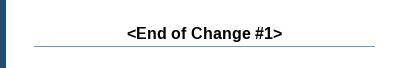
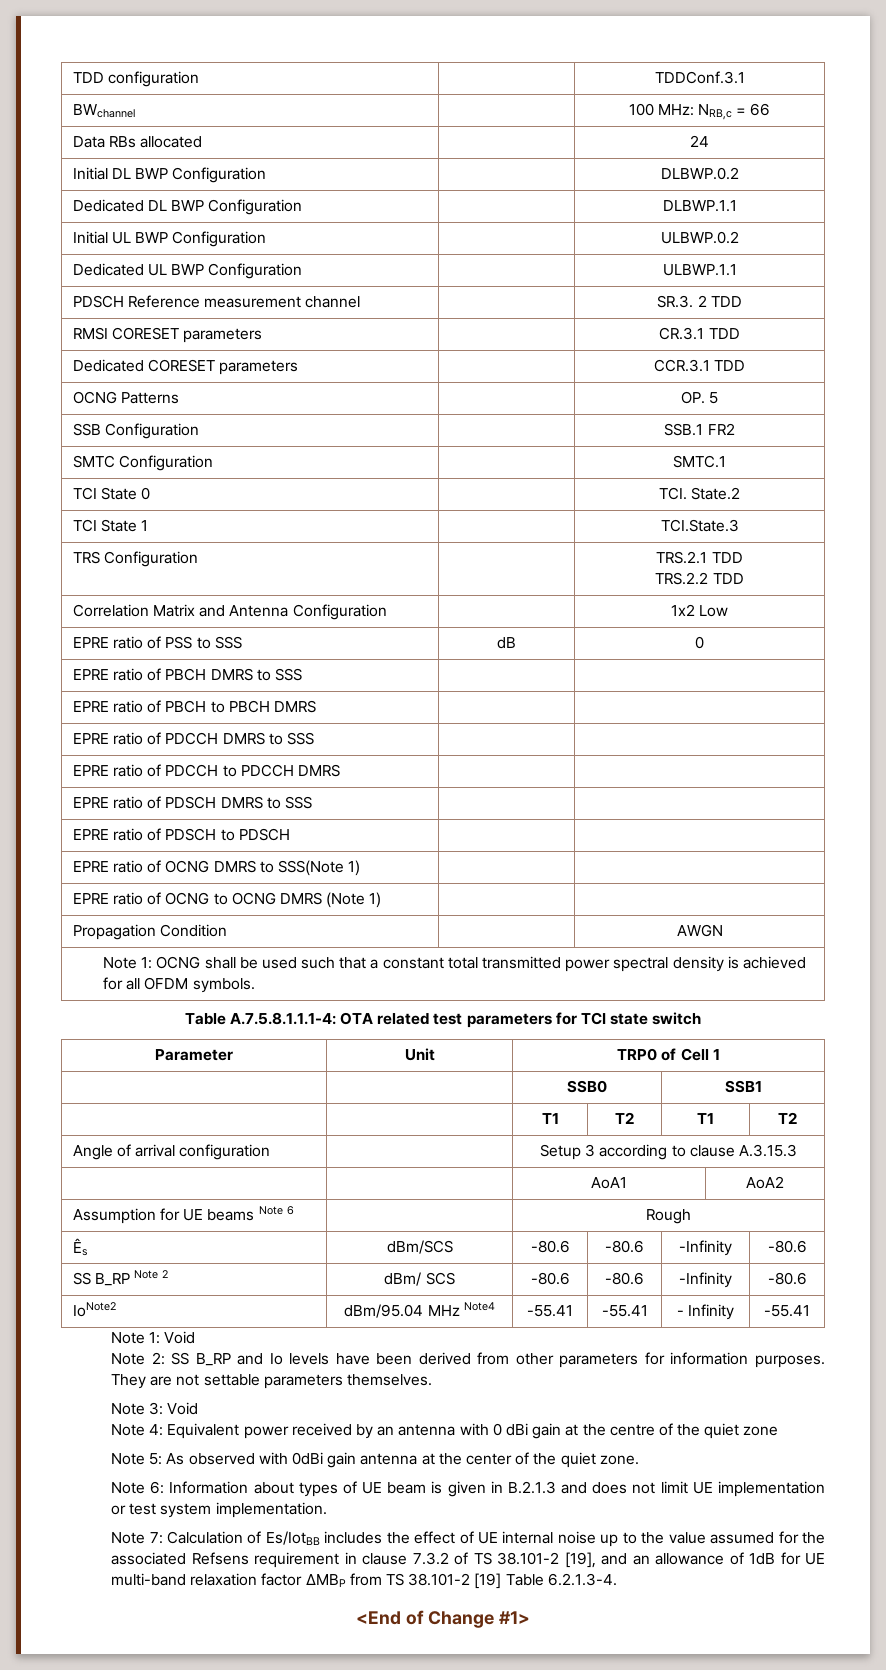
+ TDD configuration | | TDDConf.3.1
+ BWchannel | | 100 MHz: NRB,c = 66
+ Data RBs allocated | | 24
+ Initial DL BWP Configuration | | DLBWP.0.2
+ Dedicated DL BWP Configuration | | DLBWP.1.1
+ Initial UL BWP Configuration | | ULBWP.0.2
+ Dedicated UL BWP Configuration | | ULBWP.1.1
+ PDSCH Reference measurement channel | | SR.3. 2 TDD
+ RMSI CORESET parameters | | CR.3.1 TDD
+ Dedicated CORESET parameters | | CCR.3.1 TDD
+ OCNG Patterns | | OP. 5
+ SSB Configuration | | SSB.1 FR2
+ SMTC Configuration | | SMTC.1
+ TCI State 0 | | TCI. State.2
+ TCI State 1 | | TCI.State.3
+ TRS Configuration | | TRS.2.1 TDD
+ TRS.2.2 TDD
+ Correlation Matrix and Antenna Configuration | | 1x2 Low
+ EPRE ratio of PSS to SSS | dB | 0
+ EPRE ratio of PBCH DMRS to SSS | |
+ EPRE ratio of PBCH to PBCH DMRS | |
+ EPRE ratio of PDCCH DMRS to SSS | |
+ EPRE ratio of PDCCH to PDCCH DMRS | |
+ EPRE ratio of PDSCH DMRS to SSS | |
+ EPRE ratio of PDSCH to PDSCH | |
+ EPRE ratio of OCNG DMRS to SSS(Note 1) | |
+ EPRE ratio of OCNG to OCNG DMRS (Note 1) | |
+ Propagation Condition | | AWGN
+ Note 1: OCNG shall be used such that a constant total transmitted power spectral density is achieved for all OFDM symbols.
+ Table A.7.5.8.1.1.1-4: OTA related test parameters for TCI state switch
+ Parameter | Unit | TRP0 of Cell 1
+ | | SSB0 | SSB1
+ | | T1 | T2 | T1 | T2
+ Angle of arrival configuration | | Setup 3 according to clause A.3.15.3
+ | | AoA1 | AoA2
+ Assumption for UE beams Note 6 | | Rough
+ Ês | dBm/SCS | -80.6 | -80.6 | -Infinity | -80.6
+ SS B_RP Note 2 | dBm/ SCS | -80.6 | -80.6 | -Infinity | -80.6
+ IoNote2 | dBm/95.04 MHz Note4 | -55.41 | -55.41 | - Infinity | -55.41
+ Note 1: Void
+ Note 2: SS B_RP and Io levels have been derived from other parameters for information purposes. They are not settable parameters themselves.
+ Note 3: Void
+ Note 4: Equivalent power received by an antenna with 0 dBi gain at the centre of the quiet zone
+ Note 5: As observed with 0dBi gain antenna at the center of the quiet zone.
+ Note 6: Information about types of UE beam is given in B.2.1.3 and does not limit UE implementation or test system implementation.
+ Note 7: Calculation of Es/IotBB includes the effect of UE internal noise up to the value assumed for the associated Refsens requirement in clause 7.3.2 of TS 38.101-2 [19], and an allowance of 1dB for UE multi-band relaxation factor ΔMBP from TS 38.101-2 [19] Table 6.2.1.3-4.

